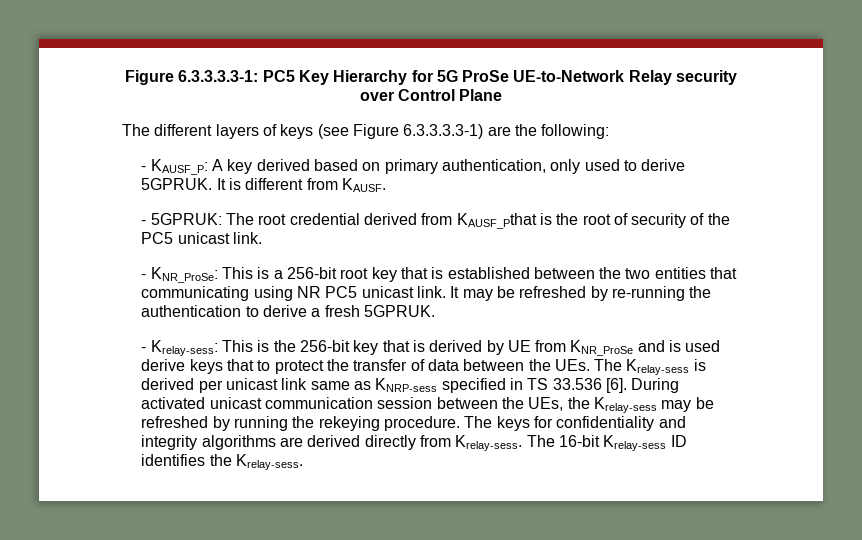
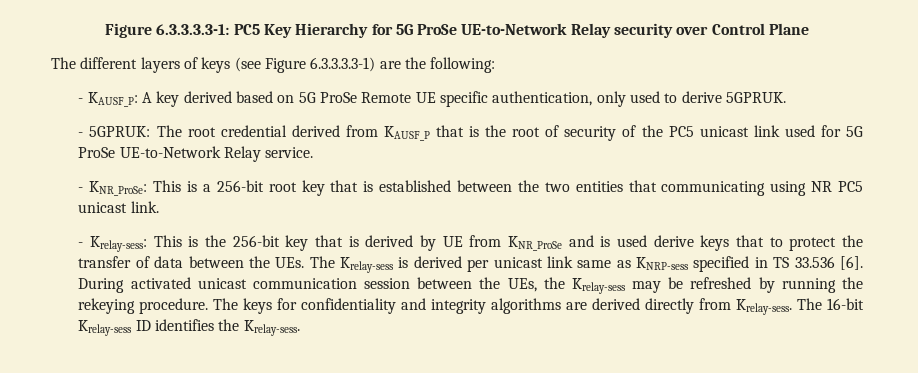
- - KAUSF_P: A key derived based on primary authentication, only used to derive 5GPRUK. It is different from KAUSF.
+ - KAUSF_P: A key derived based on 5G ProSe Remote UE specific authentication, only used to derive 5GPRUK.
- - 5GPRUK: The root credential derived from KAUSF_Pthat is the root of security of the PC5 unicast link.
+ - 5GPRUK: The root credential derived from KAUSF_P that is the root of security of the PC5 unicast link used for 5G ProSe UE-to-Network Relay service.
- It may be refreshed by re-running the authentication to derive a fresh 5GPRUK.

